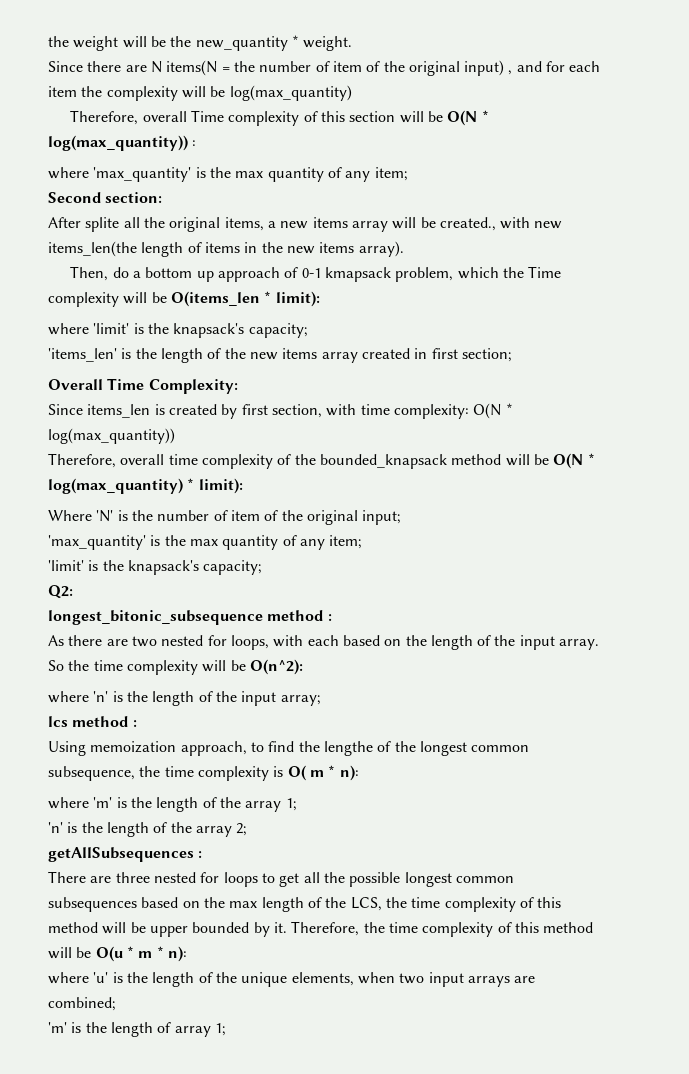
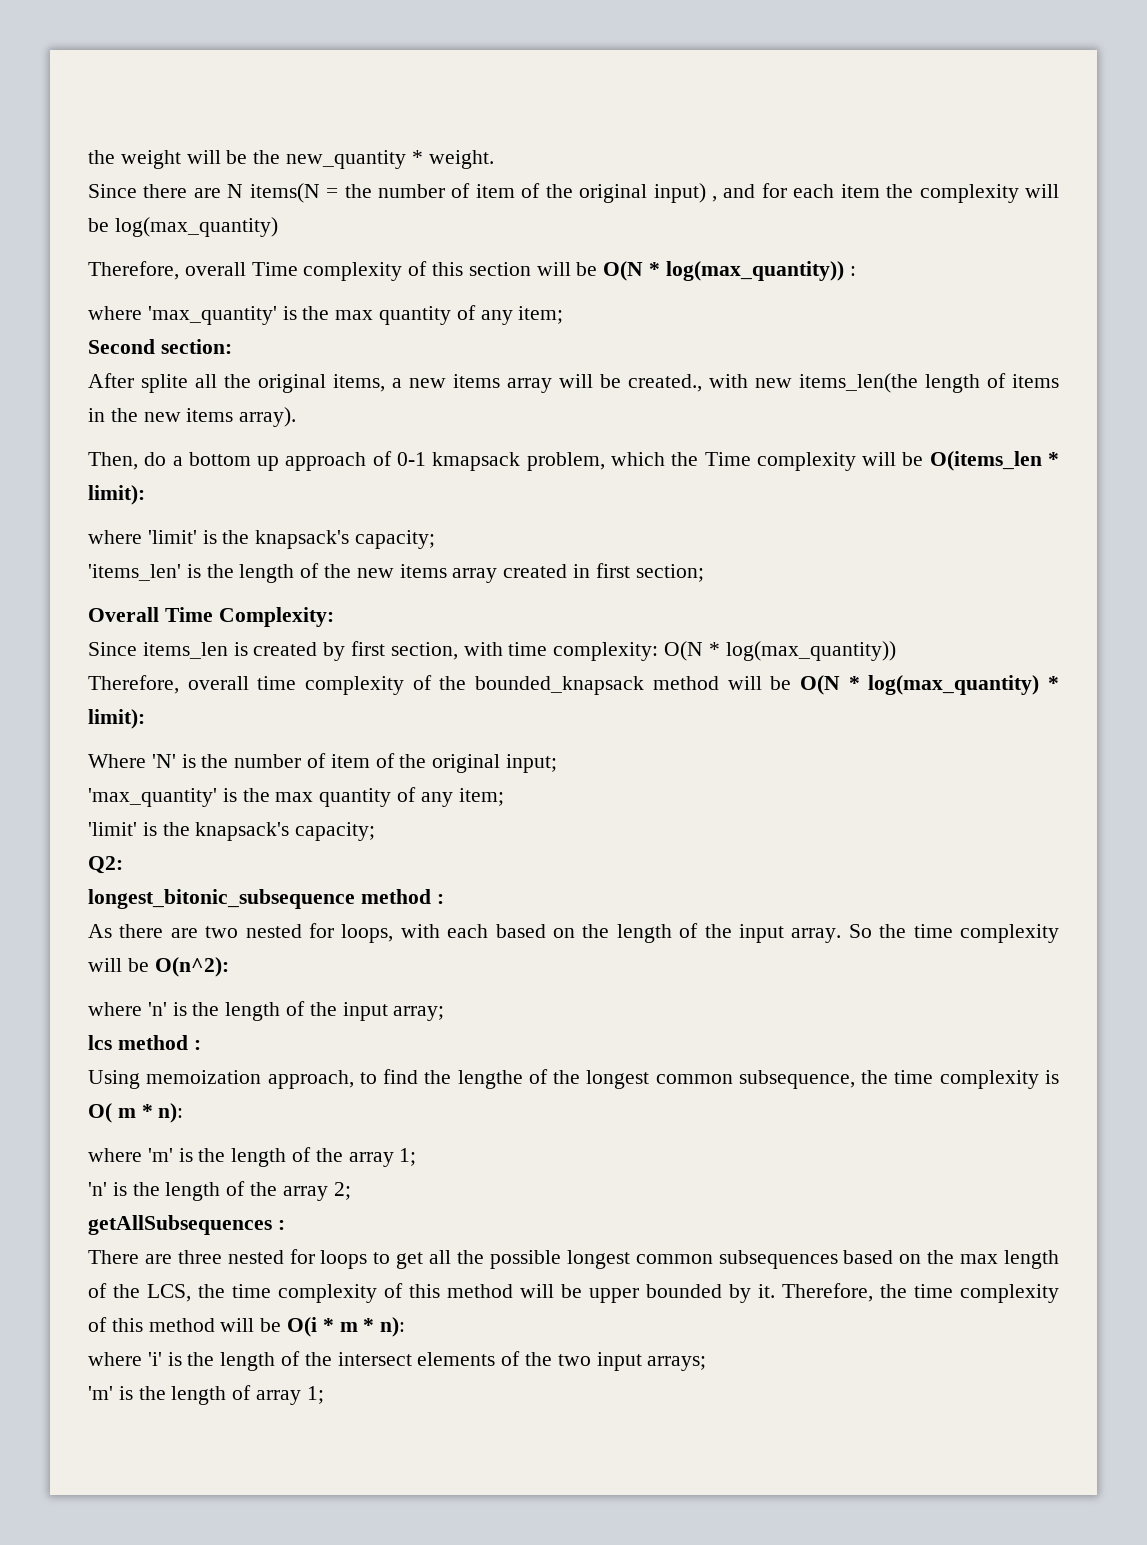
- Therefore, the time complexity of this method will be O(u * m * n):
+ Therefore, the time complexity of this method will be O(i * m * n):
- where 'u' is the length of the unique elements, when two input arrays are combined;
+ where 'i' is the length of the intersect elements of the two input arrays;

